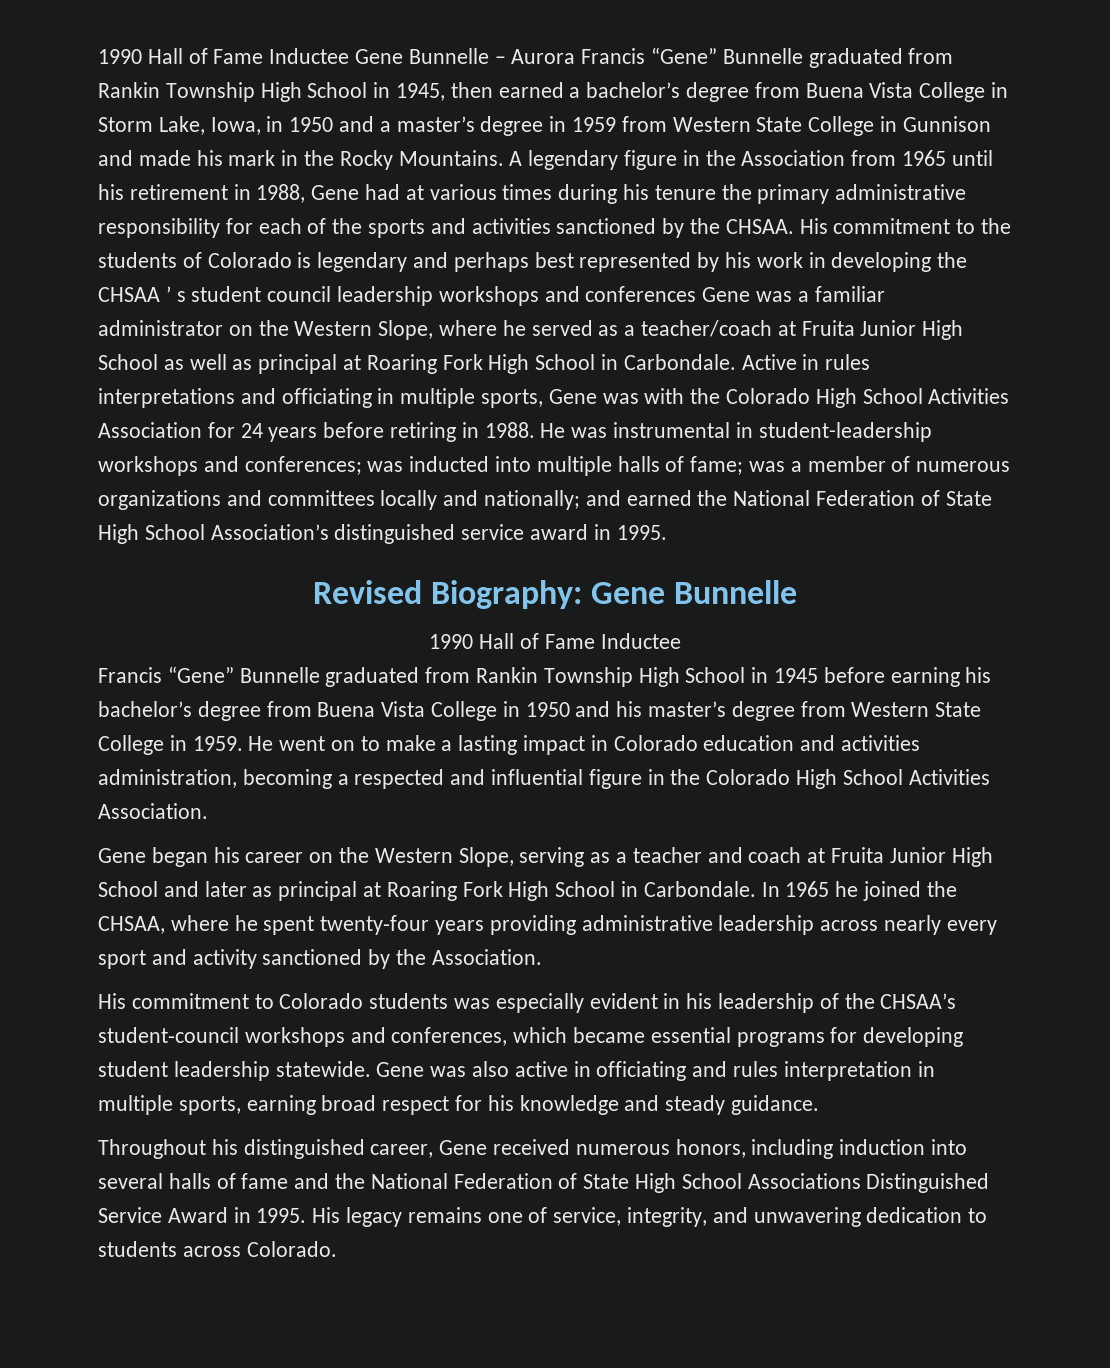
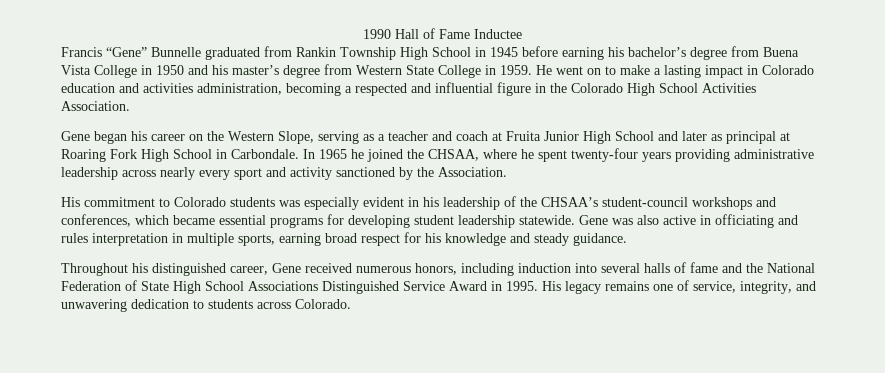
- 1990 Hall of Fame Inductee Gene Bunnelle – Aurora Francis “Gene” Bunnelle graduated from Rankin Township High School in 1945, then earned a bachelor’s degree from Buena Vista College in Storm Lake, Iowa, in 1950 and a master’s degree in 1959 from Western State College in Gunnison and made his mark in the Rocky Mountains. A legendary figure in the Association from 1965 until his retirement in 1988, Gene had at various times during his tenure the primary administrative responsibility for each of the sports and activities sanctioned by the CHSAA. His commitment to the students of Colorado is legendary and perhaps best represented by his work in developing the CHSAA ’ s student council leadership workshops and conferences Gene was a familiar administrator on the Western Slope, where he served as a teacher/coach at Fruita Junior High School as well as principal at Roaring Fork High School in Carbondale. Active in rules interpretations and officiating in multiple sports, Gene was with the Colorado High School Activities Association for 24 years before retiring in 1988. He was instrumental in student-leadership workshops and conferences; was inducted into multiple halls of fame; was a member of numerous organizations and committees locally and nationally; and earned the National Federation of State High School Association’s distinguished service award in 1995.
- Revised Biography: Gene Bunnelle

